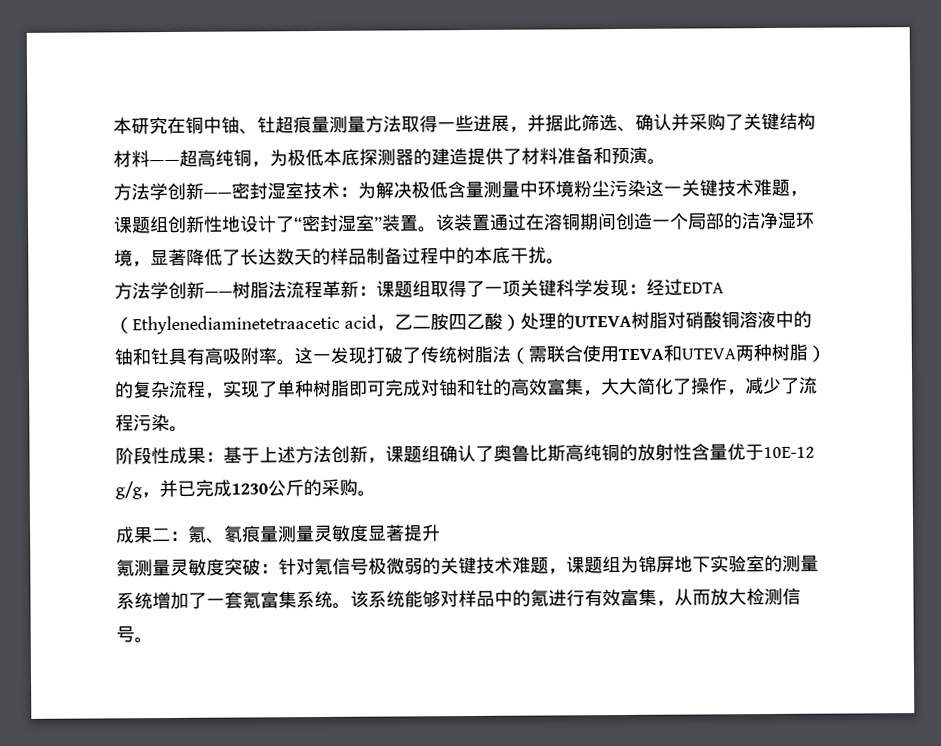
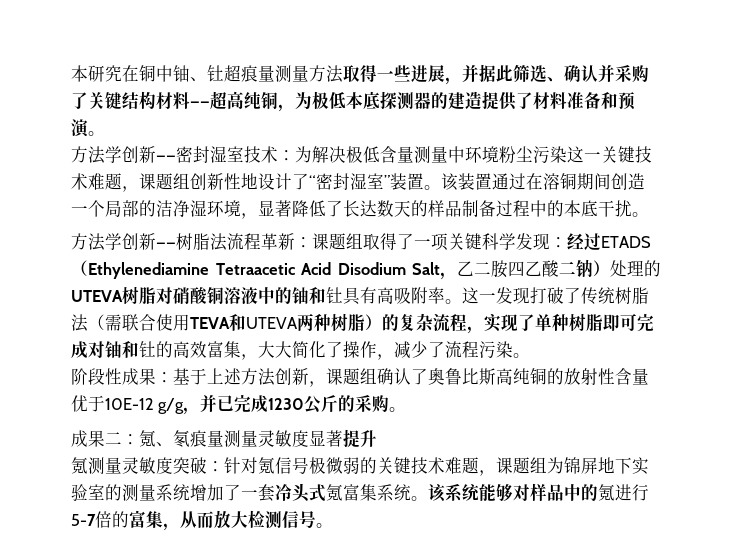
- 方法学创新——树脂法流程革新：课题组取得了一项关键科学发现：经过EDTA（Ethylenediaminetetraacetic acid，乙二胺四乙酸）处理的UTEVA树脂对硝酸铜溶液中的铀和钍具有高吸附率。
+ 方法学创新——树脂法流程革新：课题组取得了一项关键科学发现：经过ETADS（Ethylenediamine Tetraacetic Acid Disodium Salt，乙二胺四乙酸二钠）处理的UTEVA树脂对硝酸铜溶液中的铀和钍具有高吸附率。
- 氪测量灵敏度突破：针对氪信号极微弱的关键技术难题，课题组为锦屏地下实验室的测量系统增加了一套氪富集系统。
+ 氪测量灵敏度突破：针对氪信号极微弱的关键技术难题，课题组为锦屏地下实验室的测量系统增加了一套冷头式氪富集系统。
- 该系统能够对样品中的氪进行有效富集，从而放大检测信号。
+ 该系统能够对样品中的氪进行5-7倍的富集，从而放大检测信号。

